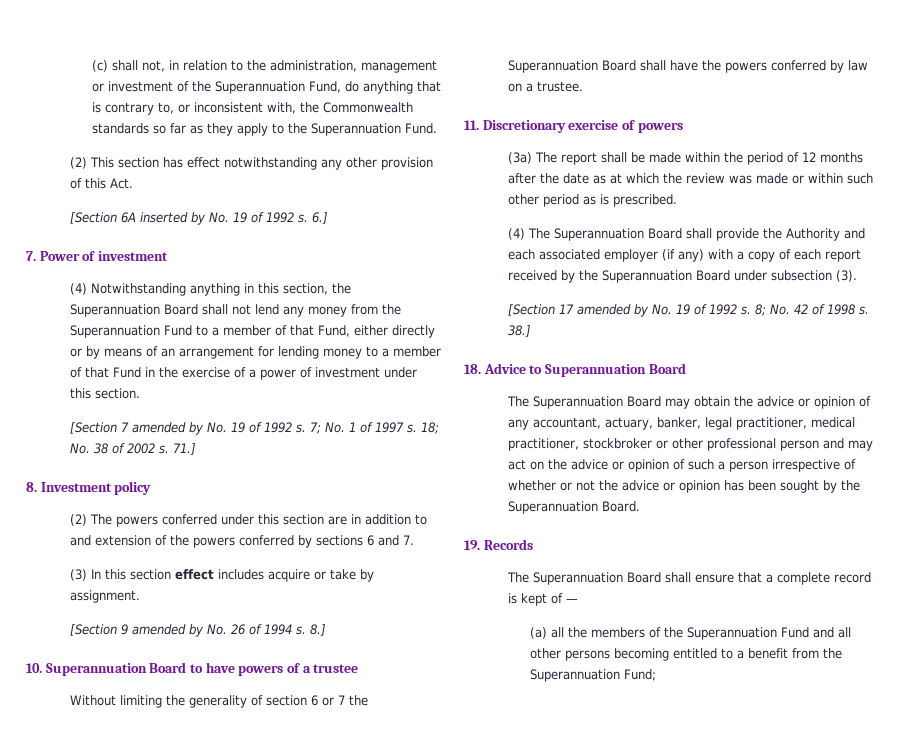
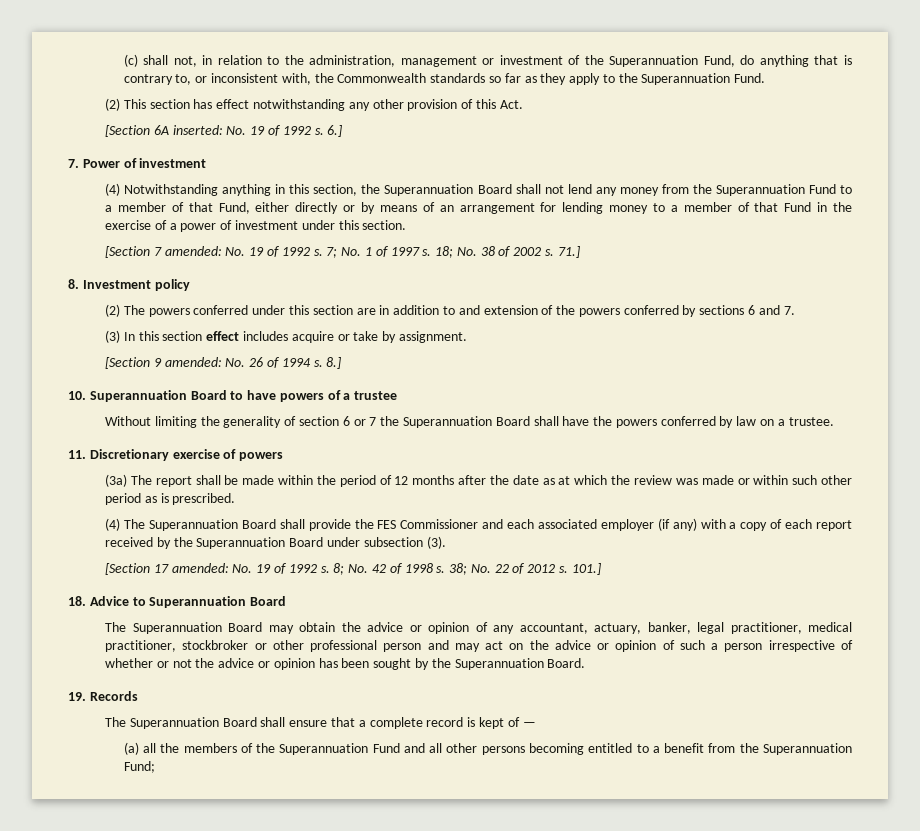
- [Section 6A inserted by No. 19 of 1992 s.
+ [Section 6A inserted: No. 19 of 1992 s.
- [Section 7 amended by No. 19 of 1992 s.
+ [Section 7 amended: No. 19 of 1992 s.
- [Section 9 amended by No. 26 of 1994 s.
+ [Section 9 amended: No. 26 of 1994 s.
- (4) The Superannuation Board shall provide the Authority and each associated employer (if any) with a copy of each report received by the Superannuation Board under subsection (3).
+ (4) The Superannuation Board shall provide the FES Commissioner and each associated employer (if any) with a copy of each report received by the Superannuation Board under subsection (3).
- [Section 17 amended by No. 19 of 1992 s.
+ [Section 17 amended: No. 19 of 1992 s.
- 38.]
+ 38; No. 22 of 2012 s. 101.]

